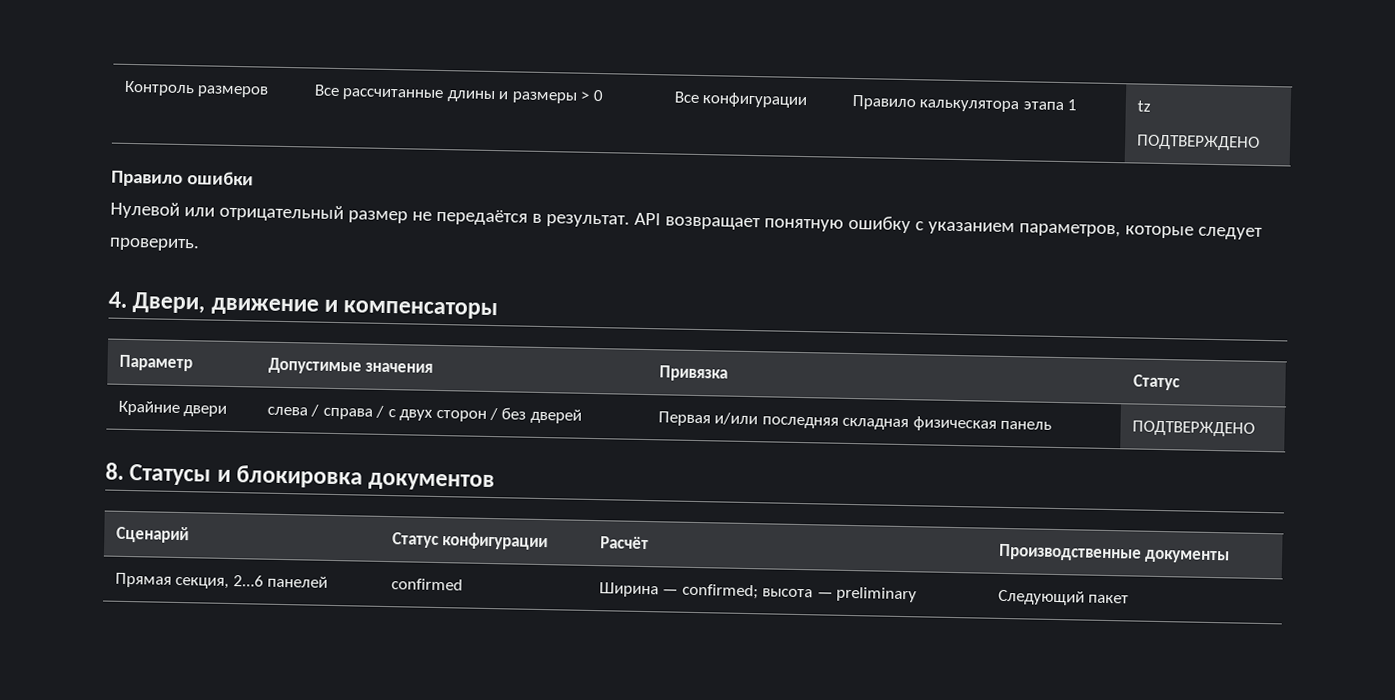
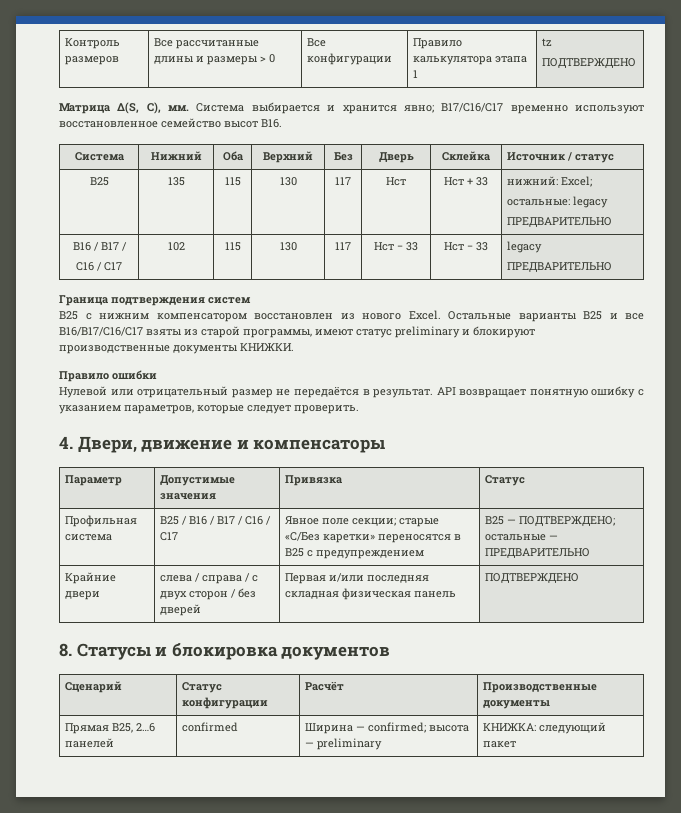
+ Матрица Δ(S, C), мм. Система выбирается и хранится явно; B17/C16/C17 временно используют восстановленное семейство высот B16.
+ Система | Нижний | Оба | Верхний | Без | Дверь | Склейка | Источник / статус
+ B25 | 135 | 115 | 130 | 117 | Hст | Hст + 33 | нижний: Excel;
+ остальные: legacy
+ ПРЕДВАРИТЕЛЬНО
+ B16 / B17 /
+ C16 / C17 | 102 | 115 | 130 | 117 | Hст − 33 | Hст − 33 | legacy
+ ПРЕДВАРИТЕЛЬНО
+ Граница подтверждения систем
+ B25 с нижним компенсатором восстановлен из нового Excel. Остальные варианты B25 и все B16/B17/C16/C17 взяты из старой программы, имеют статус preliminary и блокируют производственные документы КНИЖКИ.
+ Профильная система | B25 / B16 / B17 / C16 / C17 | Явное поле секции; старые «С/Без каретки» переносятся в B25 с предупреждением | B25 — ПОДТВЕРЖДЕНО; остальные — ПРЕДВАРИТЕЛЬНО
- Прямая секция, 2…6 панелей | confirmed | Ширина — confirmed; высота — preliminary | Следующий пакет
+ Прямая B25, 2…6 панелей | confirmed | Ширина — confirmed; высота — preliminary | КНИЖКА: следующий пакет

